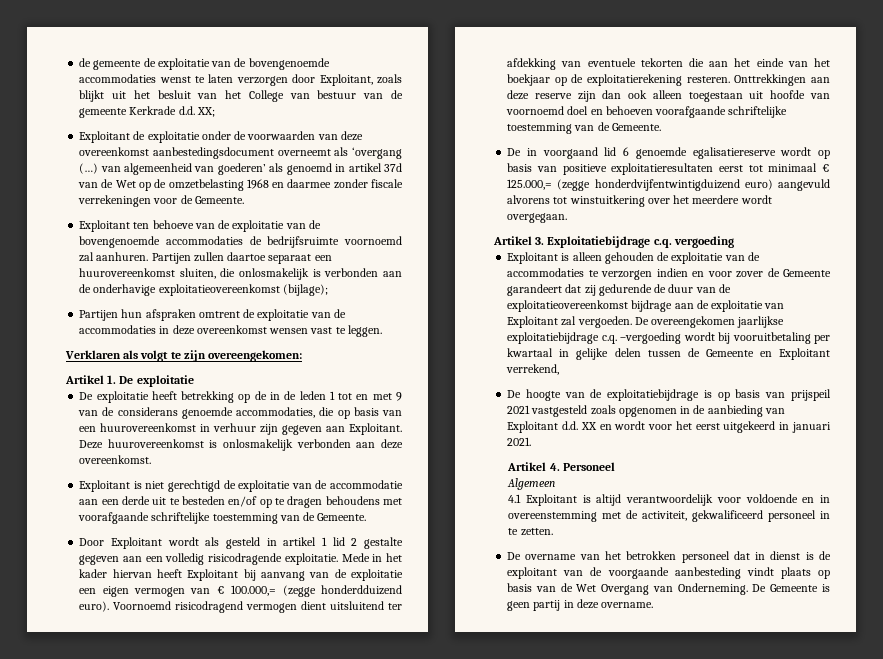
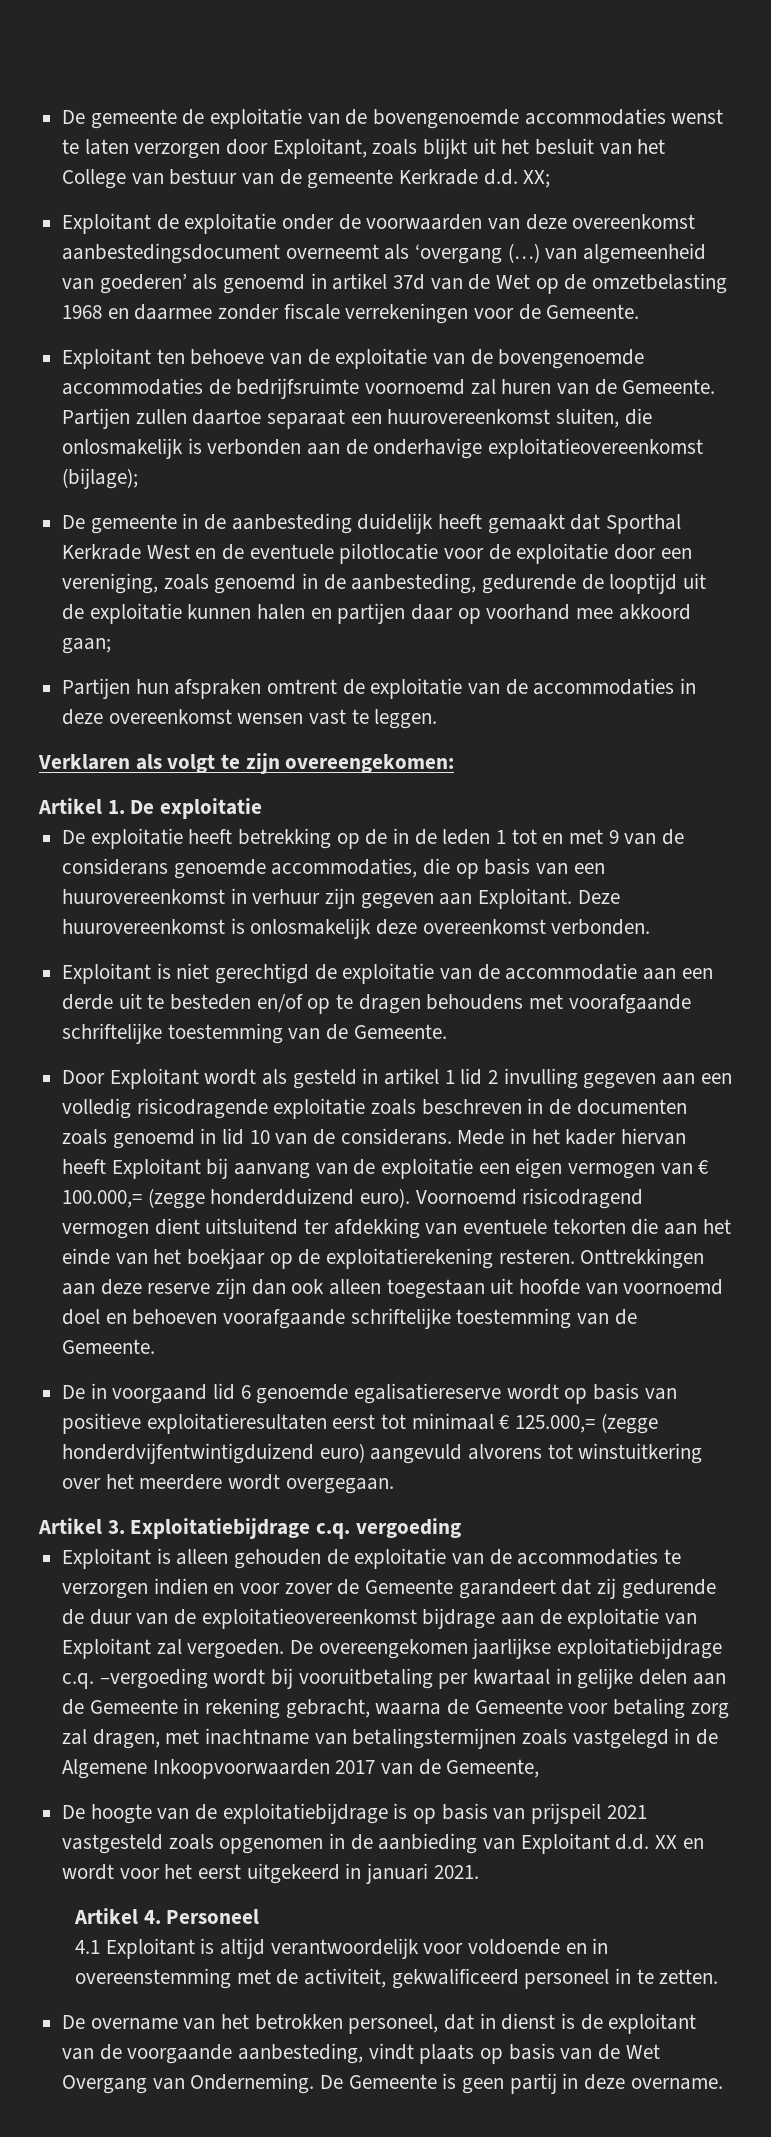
- de gemeente de exploitatie van de bovengenoemde accommodaties wenst te laten verzorgen door Exploitant, zoals blijkt uit het besluit van het College van bestuur van de gemeente Kerkrade d.d. XX;
+ De gemeente de exploitatie van de bovengenoemde accommodaties wenst te laten verzorgen door Exploitant, zoals blijkt uit het besluit van het College van bestuur van de gemeente Kerkrade d.d. XX;
- Exploitant ten behoeve van de exploitatie van de bovengenoemde accommodaties de bedrijfsruimte voornoemd zal aanhuren.
+ Exploitant ten behoeve van de exploitatie van de bovengenoemde accommodaties de bedrijfsruimte voornoemd zal huren van de Gemeente.
+ De gemeente in de aanbesteding duidelijk heeft gemaakt dat Sporthal Kerkrade West en de eventuele pilotlocatie voor de exploitatie door een vereniging, zoals genoemd in de aanbesteding, gedurende de looptijd uit de exploitatie kunnen halen en partijen daar op voorhand mee akkoord gaan;
- Deze huurovereenkomst is onlosmakelijk verbonden aan deze overeenkomst.
+ Deze huurovereenkomst is onlosmakelijk deze overeenkomst verbonden.
- Door Exploitant wordt als gesteld in artikel 1 lid 2 gestalte gegeven aan een volledig risicodragende exploitatie.
+ Door Exploitant wordt als gesteld in artikel 1 lid 2 invulling gegeven aan een volledig risicodragende exploitatie zoals beschreven in de documenten zoals genoemd in lid 10 van de considerans.
- De overeengekomen jaarlijkse exploitatiebijdrage c.q. –vergoeding wordt bij vooruitbetaling per kwartaal in gelijke delen tussen de Gemeente en Exploitant verrekend,
+ De overeengekomen jaarlijkse exploitatiebijdrage c.q. –vergoeding wordt bij vooruitbetaling per kwartaal in gelijke delen aan de Gemeente in rekening gebracht, waarna de Gemeente voor betaling zorg zal dragen, met inachtname van betalingstermijnen zoals vastgelegd in de Algemene Inkoopvoorwaarden 2017 van de Gemeente,
- Algemeen
- De overname van het betrokken personeel dat in dienst is de exploitant van de voorgaande aanbesteding vindt plaats op basis van de Wet Overgang van Onderneming.
+ De overname van het betrokken personeel, dat in dienst is de exploitant van de voorgaande aanbesteding, vindt plaats op basis van de Wet Overgang van Onderneming.

